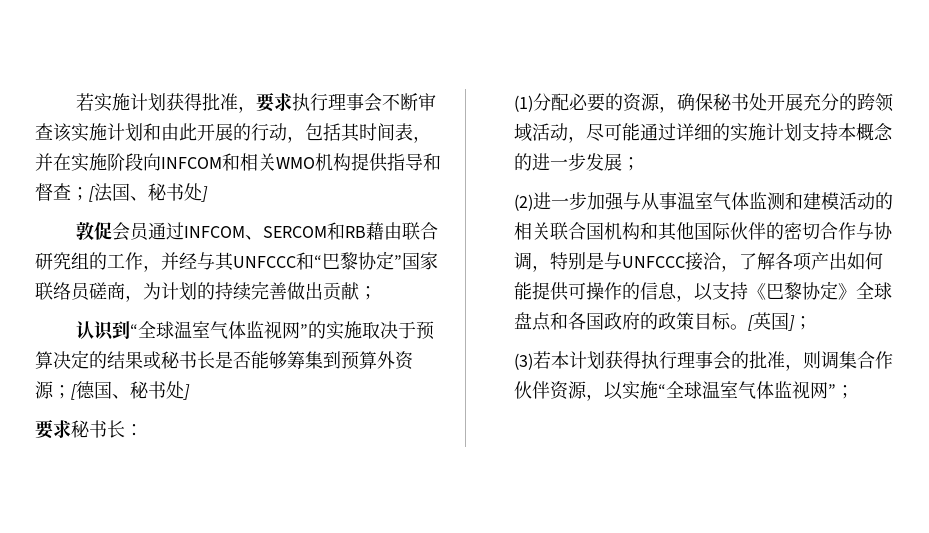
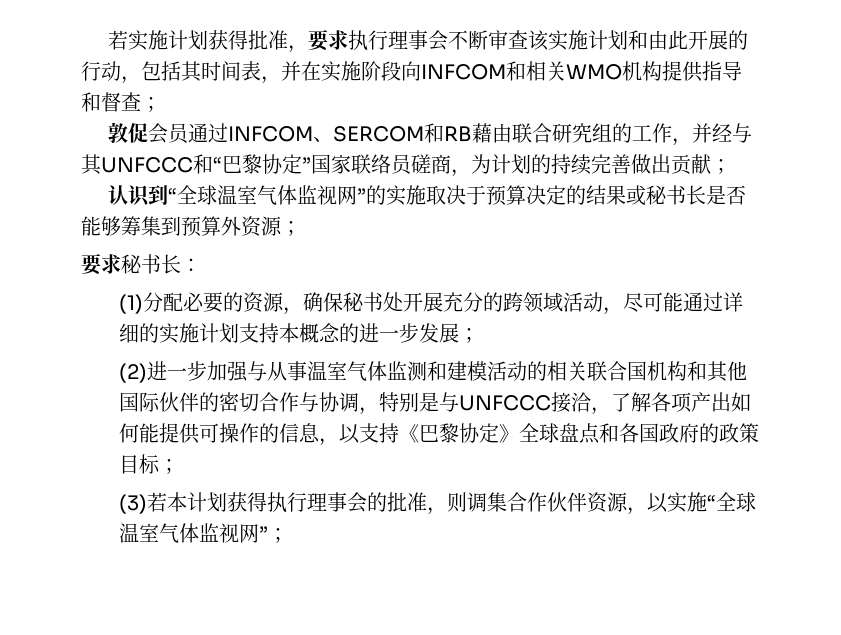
- 若实施计划获得批准，要求执行理事会不断审查该实施计划和由此开展的行动，包括其时间表，并在实施阶段向INFCOM和相关WMO机构提供指导和督查；[法国、秘书处]
+ 若实施计划获得批准，要求执行理事会不断审查该实施计划和由此开展的行动，包括其时间表，并在实施阶段向INFCOM和相关WMO机构提供指导和督查；
- 认识到“全球温室气体监视网”的实施取决于预算决定的结果或秘书长是否能够筹集到预算外资源；[德国、秘书处]
+ 认识到“全球温室气体监视网”的实施取决于预算决定的结果或秘书长是否能够筹集到预算外资源；
- (2)进一步加强与从事温室气体监测和建模活动的相关联合国机构和其他国际伙伴的密切合作与协调，特别是与UNFCCC接洽，了解各项产出如何能提供可操作的信息，以支持《巴黎协定》全球盘点和各国政府的政策目标。[英国]；
+ (2)进一步加强与从事温室气体监测和建模活动的相关联合国机构和其他国际伙伴的密切合作与协调，特别是与UNFCCC接洽，了解各项产出如何能提供可操作的信息，以支持《巴黎协定》全球盘点和各国政府的政策目标；

